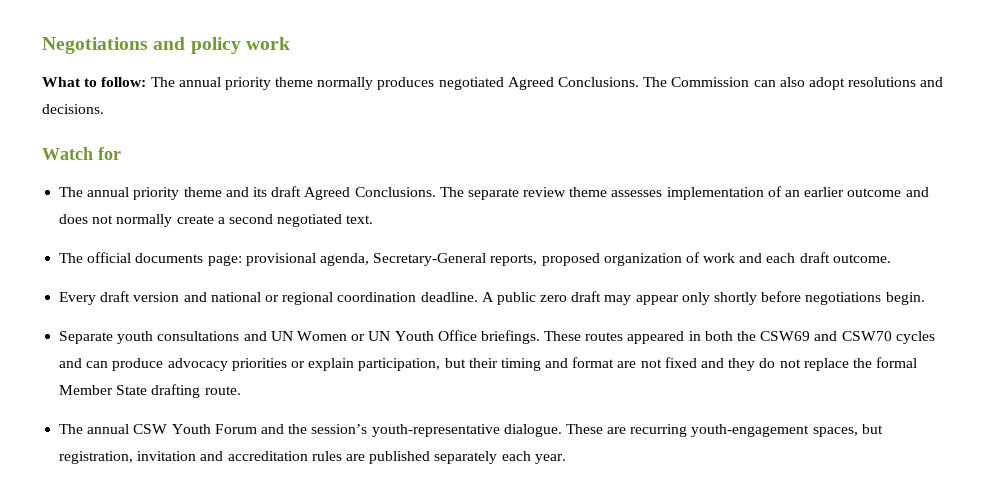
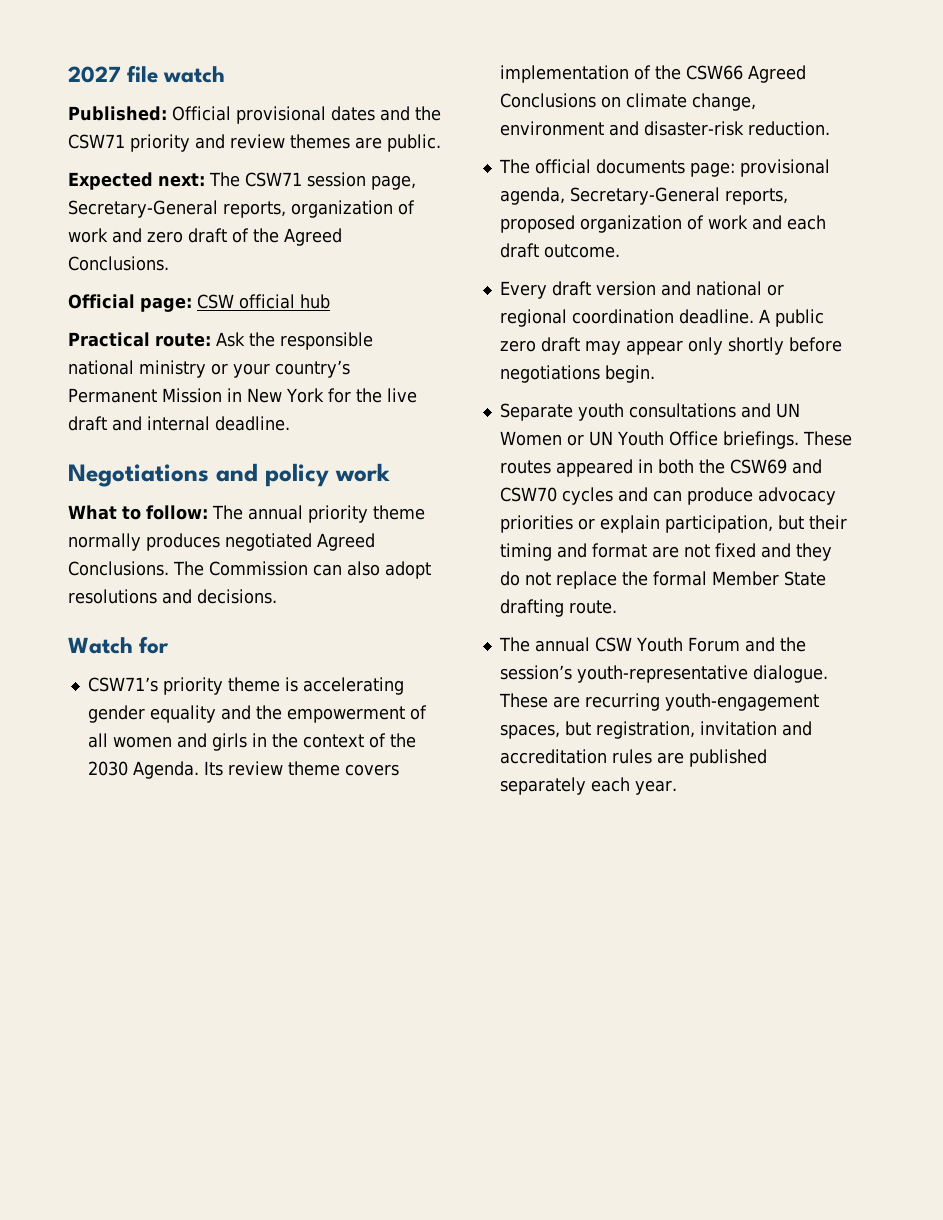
+ 2027 file watch
+ Published: Official provisional dates and the CSW71 priority and review themes are public.
+ Expected next: The CSW71 session page, Secretary-General reports, organization of work and zero draft of the Agreed Conclusions.
+ Official page: CSW official hub
+ Practical route: Ask the responsible national ministry or your country’s Permanent Mission in New York for the live draft and internal deadline.
- The annual priority theme and its draft Agreed Conclusions. The separate review theme assesses implementation of an earlier outcome and does not normally create a second negotiated text.
+ CSW71’s priority theme is accelerating gender equality and the empowerment of all women and girls in the context of the 2030 Agenda. Its review theme covers implementation of the CSW66 Agreed Conclusions on climate change, environment and disaster-risk reduction.

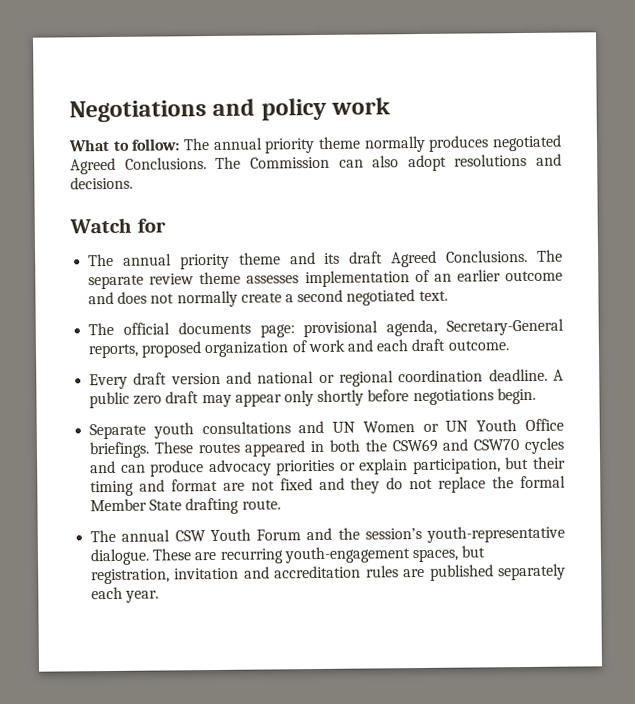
- 2027 file watch
- Published: Official provisional dates and the CSW71 priority and review themes are public.
- Expected next: The CSW71 session page, Secretary-General reports, organization of work and zero draft of the Agreed Conclusions.
- Official page: CSW official hub
- Practical route: Ask the responsible national ministry or your country’s Permanent Mission in New York for the live draft and internal deadline.
- CSW71’s priority theme is accelerating gender equality and the empowerment of all women and girls in the context of the 2030 Agenda. Its review theme covers implementation of the CSW66 Agreed Conclusions on climate change, environment and disaster-risk reduction.
+ The annual priority theme and its draft Agreed Conclusions. The separate review theme assesses implementation of an earlier outcome and does not normally create a second negotiated text.

